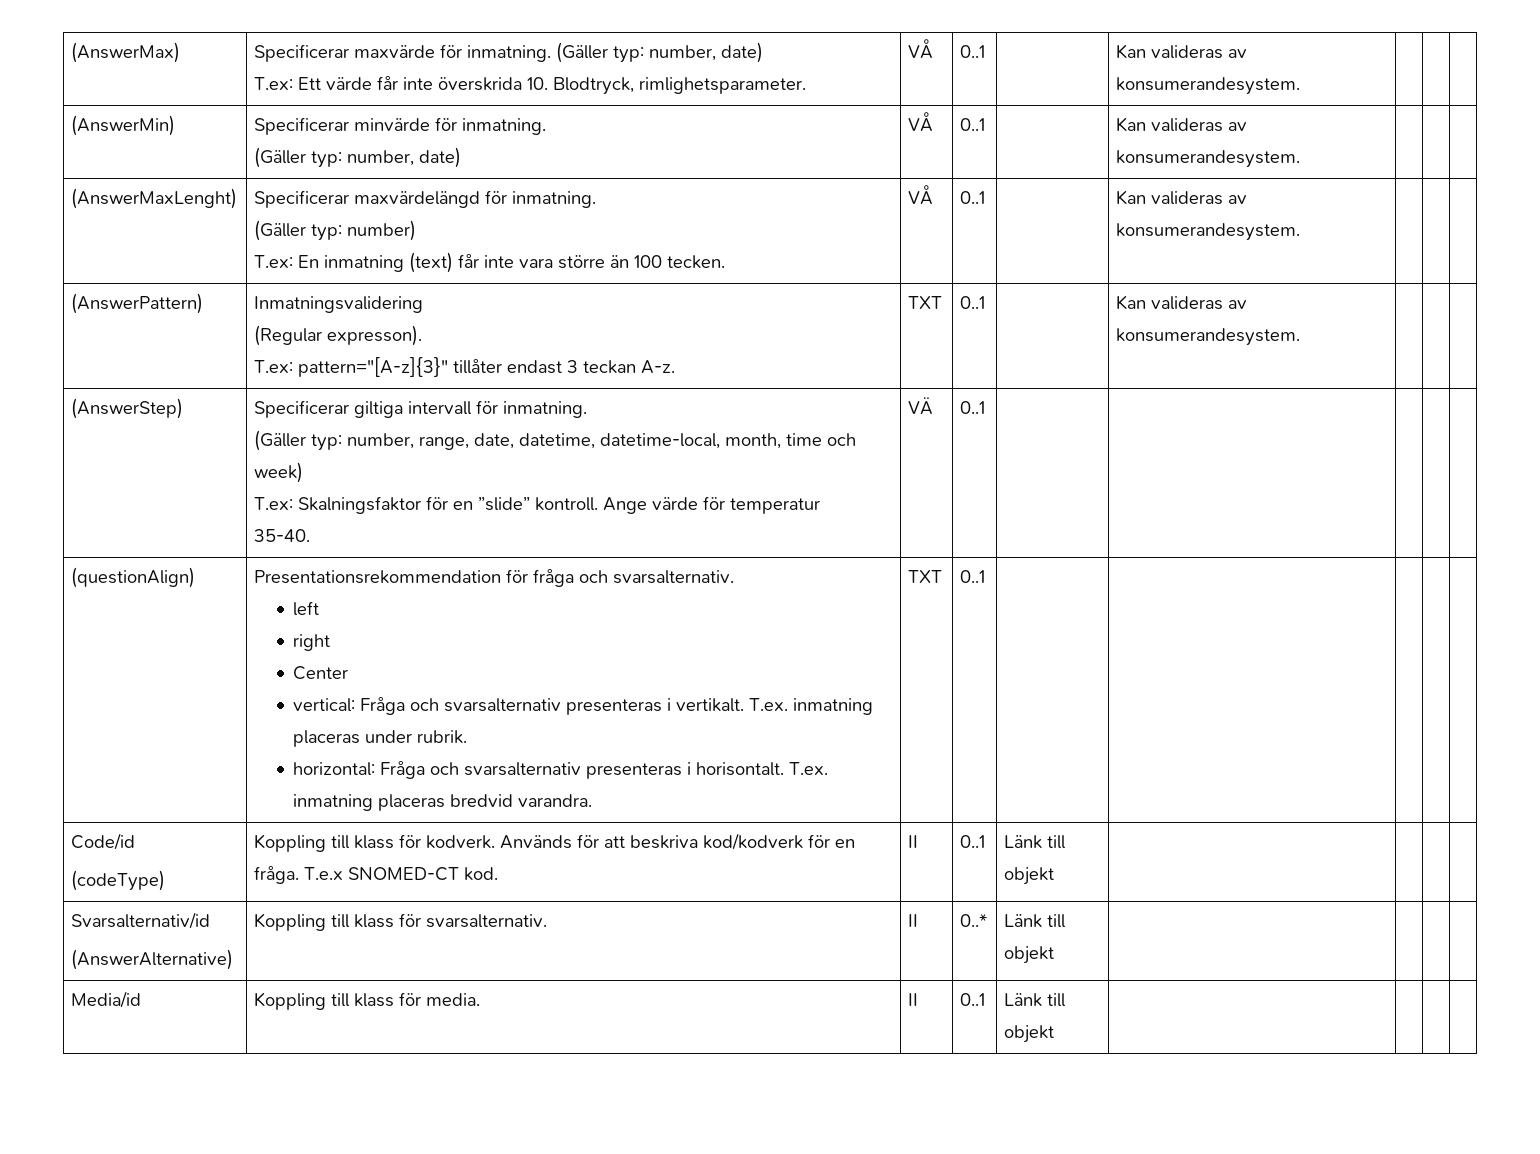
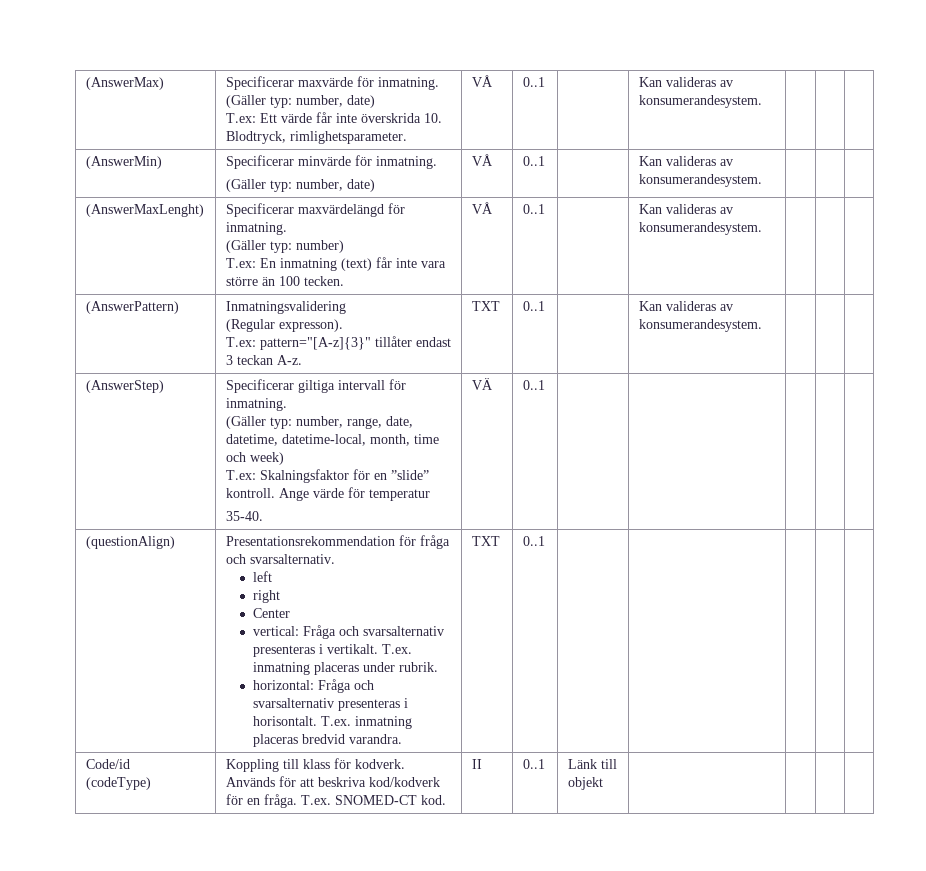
  Code/id
- (codeType) | Koppling till klass för kodverk. Används för att beskriva kod/kodverk för en fråga. T.e.x SNOMED-CT kod. | II | 0..1 | Länk till objekt | | | |
+ (codeType) | Koppling till klass för kodverk. Används för att beskriva kod/kodverk för en fråga. T.ex. SNOMED-CT kod. | II | 0..1 | Länk till objekt | | | |
- Svarsalternativ/id
- (AnswerAlternative) | Koppling till klass för svarsalternativ. | II | 0..* | Länk till objekt | | | |
- Media/id | Koppling till klass för media. | II | 0..1 | Länk till objekt | | | |

